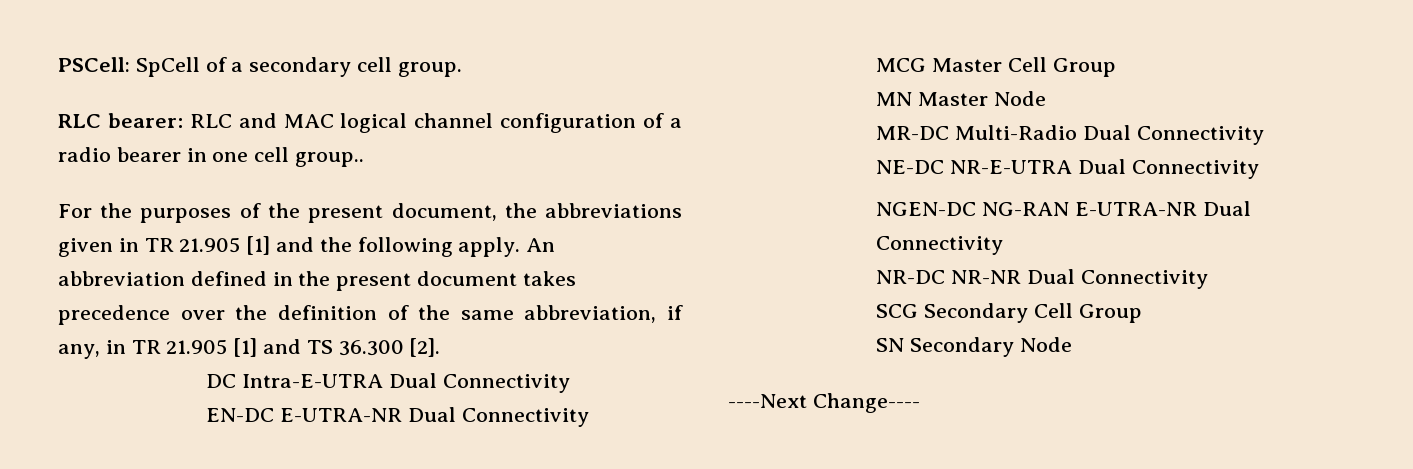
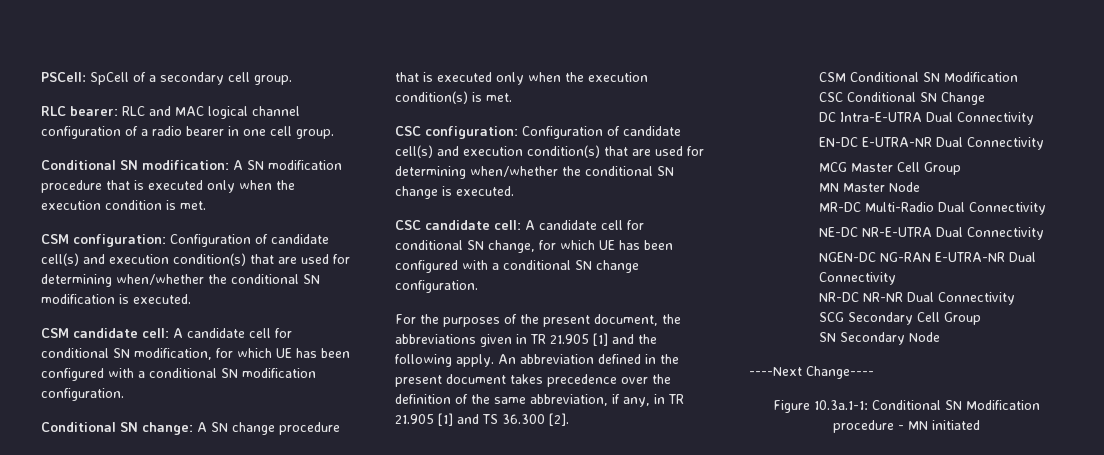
- RLC bearer: RLC and MAC logical channel configuration of a radio bearer in one cell group..
+ RLC bearer: RLC and MAC logical channel configuration of a radio bearer in one cell group.
+ Conditional SN modification: A SN modification procedure that is executed only when the execution condition is met.
+ CSM configuration: Configuration of candidate cell(s) and execution condition(s) that are used for determining when/whether the conditional SN modification is executed.
+ CSM candidate cell: A candidate cell for conditional SN modification, for which UE has been configured with a conditional SN modification configuration.
+ Conditional SN change: A SN change procedure that is executed only when the execution condition(s) is met.
+ CSC configuration: Configuration of candidate cell(s) and execution condition(s) that are used for determining when/whether the conditional SN change is executed.
+ CSC candidate cell: A candidate cell for conditional SN change, for which UE has been configured with a conditional SN change configuration.
+ CSM Conditional SN Modification
+ CSC Conditional SN Change
+ Figure 10.3a.1-1: Conditional SN Modification procedure - MN initiated

